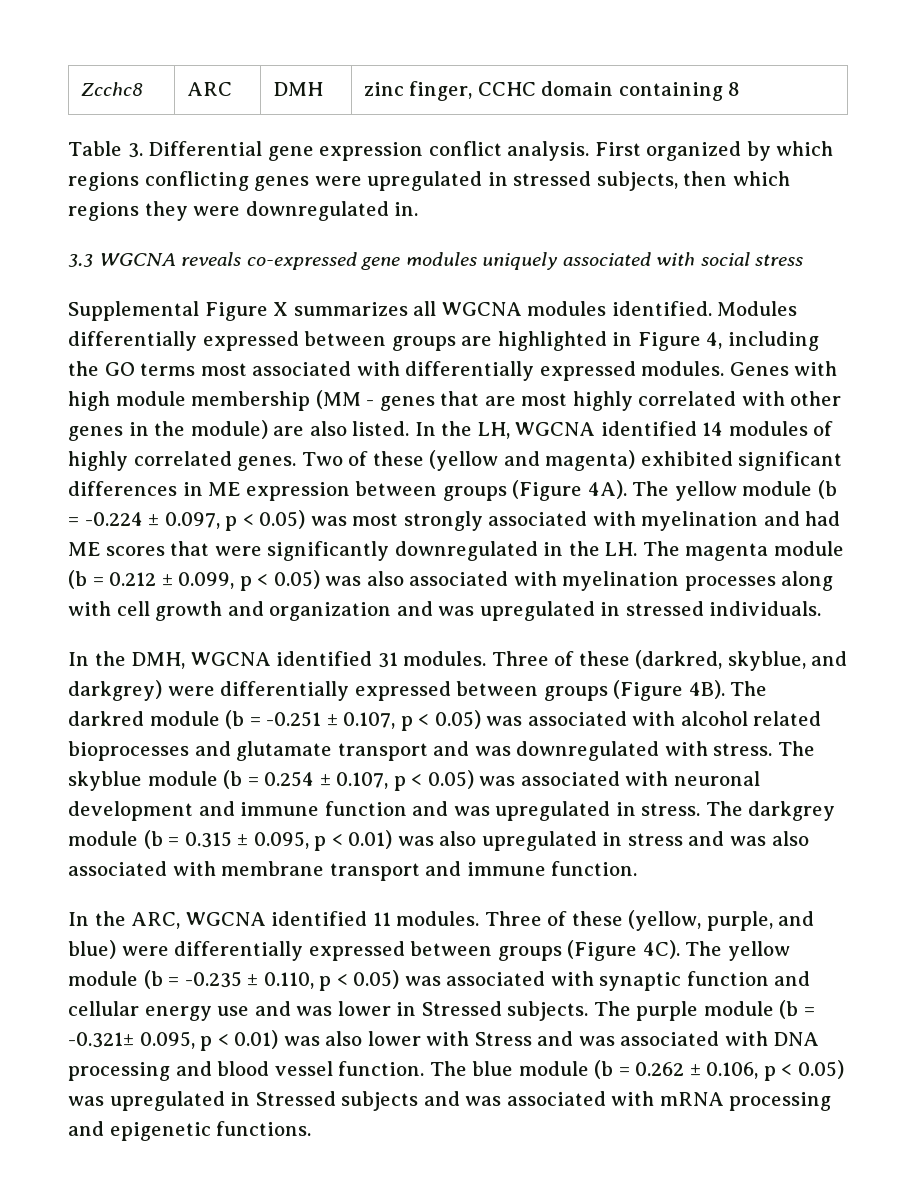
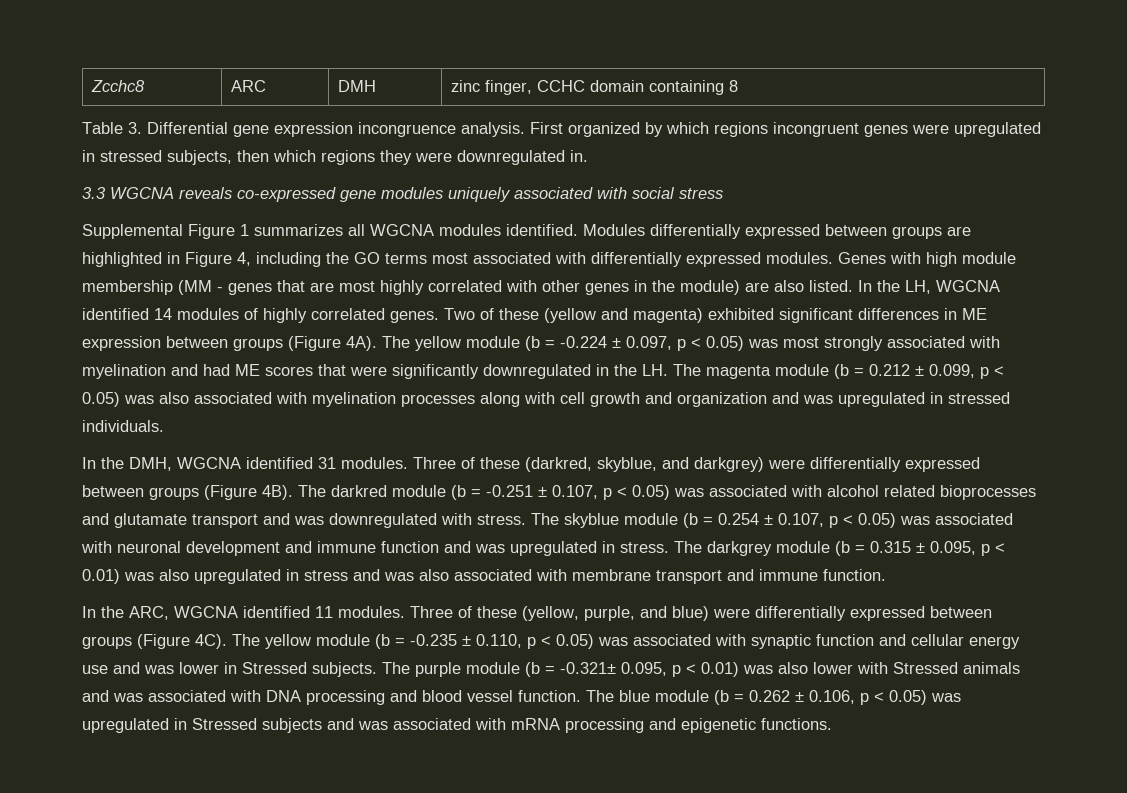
- Table 3. Differential gene expression conflict analysis.
+ Table 3. Differential gene expression incongruence analysis.
- First organized by which regions conflicting genes were upregulated in stressed subjects, then which regions they were downregulated in.
+ First organized by which regions incongruent genes were upregulated in stressed subjects, then which regions they were downregulated in.
- Supplemental Figure X summarizes all WGCNA modules identified.
+ Supplemental Figure 1 summarizes all WGCNA modules identified.
- The purple module (b = -0.321± 0.095, p < 0.01) was also lower with Stress and was associated with DNA processing and blood vessel function.
+ The purple module (b = -0.321± 0.095, p < 0.01) was also lower with Stressed animals and was associated with DNA processing and blood vessel function.

